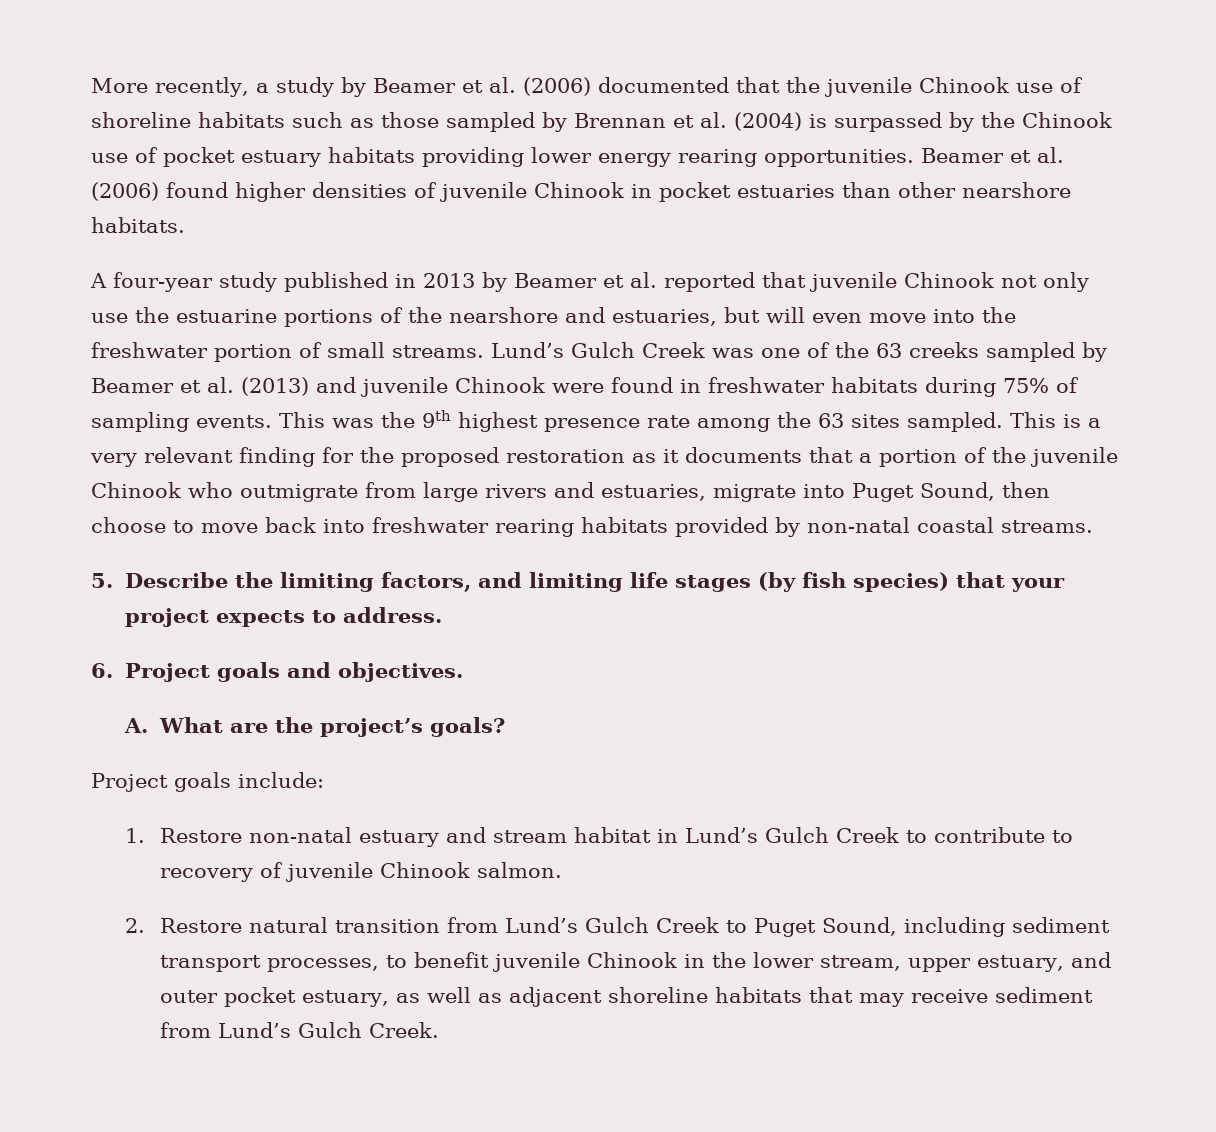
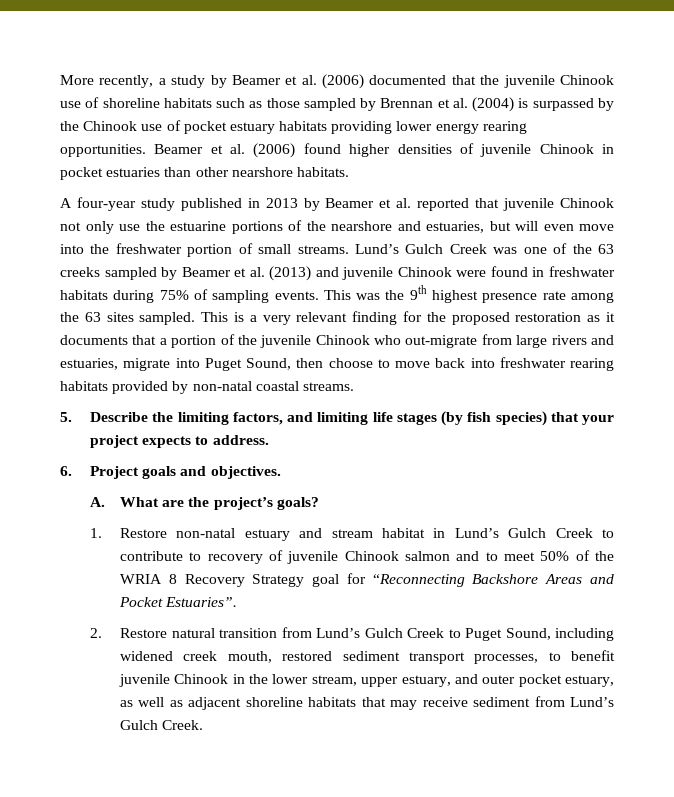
- This is a very relevant finding for the proposed restoration as it documents that a portion of the juvenile Chinook who outmigrate from large rivers and estuaries, migrate into Puget Sound, then choose to move back into freshwater rearing habitats provided by non-natal coastal streams.
+ This is a very relevant finding for the proposed restoration as it documents that a portion of the juvenile Chinook who out-migrate from large rivers and estuaries, migrate into Puget Sound, then choose to move back into freshwater rearing habitats provided by non-natal coastal streams.
- Project goals include:
- 1. Restore non-natal estuary and stream habitat in Lund’s Gulch Creek to contribute to recovery of juvenile Chinook salmon.
+ 1. Restore non-natal estuary and stream habitat in Lund’s Gulch Creek to contribute to recovery of juvenile Chinook salmon and to meet 50% of the WRIA 8 Recovery Strategy goal for “Reconnecting Backshore Areas and Pocket Estuaries”.
- 2. Restore natural transition from Lund’s Gulch Creek to Puget Sound, including sediment transport processes, to benefit juvenile Chinook in the lower stream, upper estuary, and outer pocket estuary, as well as adjacent shoreline habitats that may receive sediment from Lund’s Gulch Creek.
+ 2. Restore natural transition from Lund’s Gulch Creek to Puget Sound, including widened creek mouth, restored sediment transport processes, to benefit juvenile Chinook in the lower stream, upper estuary, and outer pocket estuary, as well as adjacent shoreline habitats that may receive sediment from Lund’s Gulch Creek.

